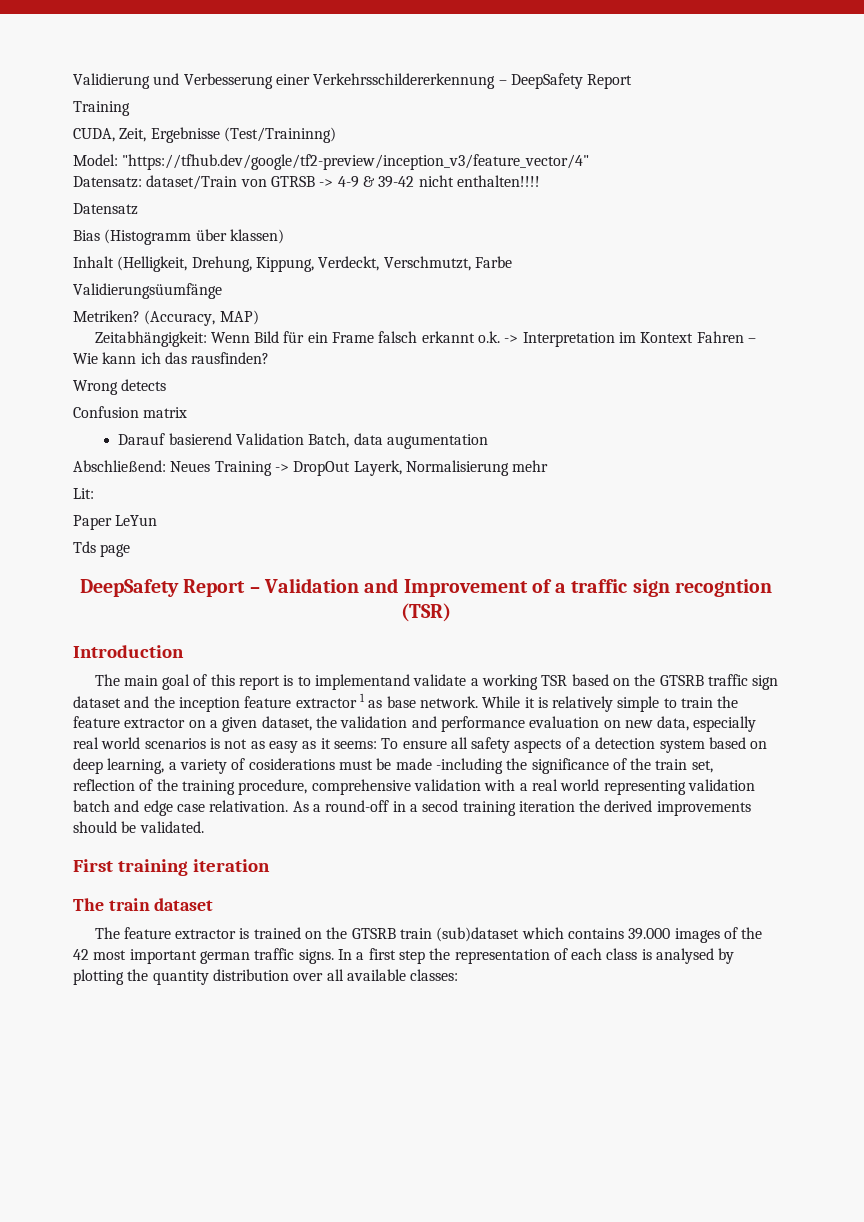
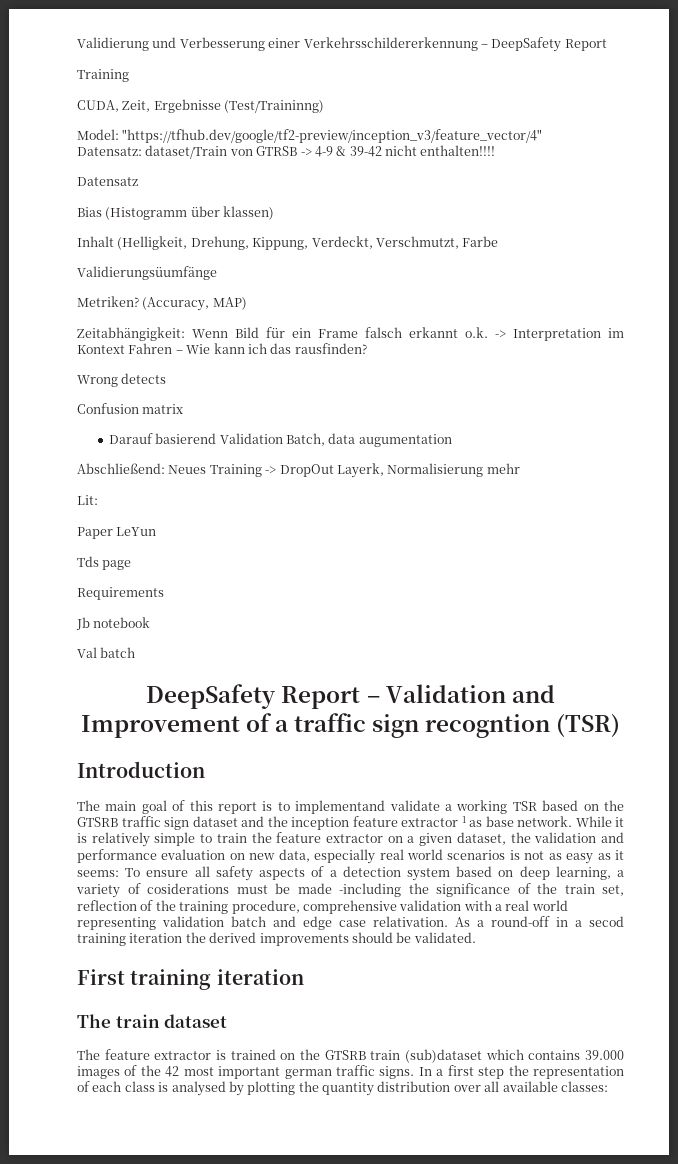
+ Requirements
+ Jb notebook
+ Val batch

